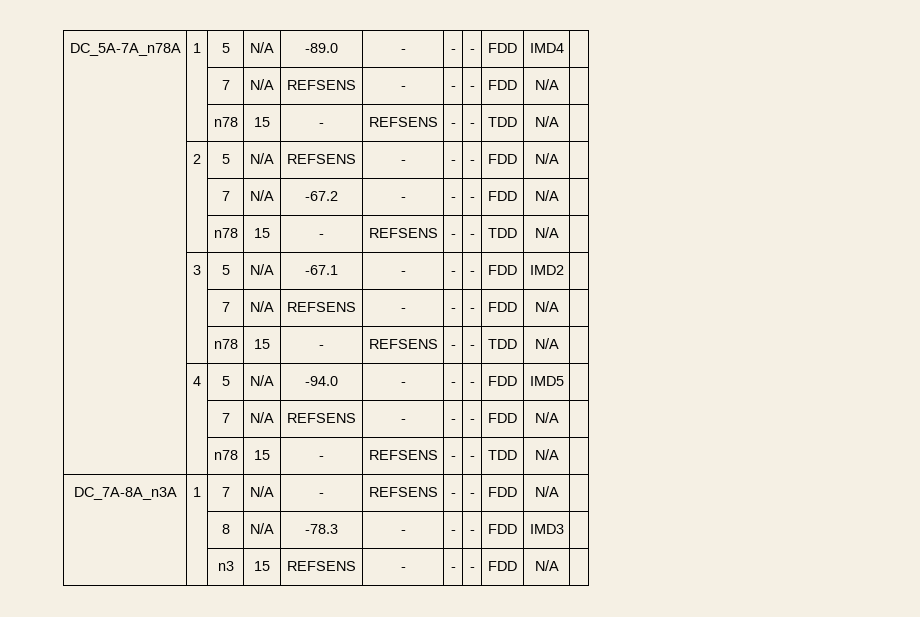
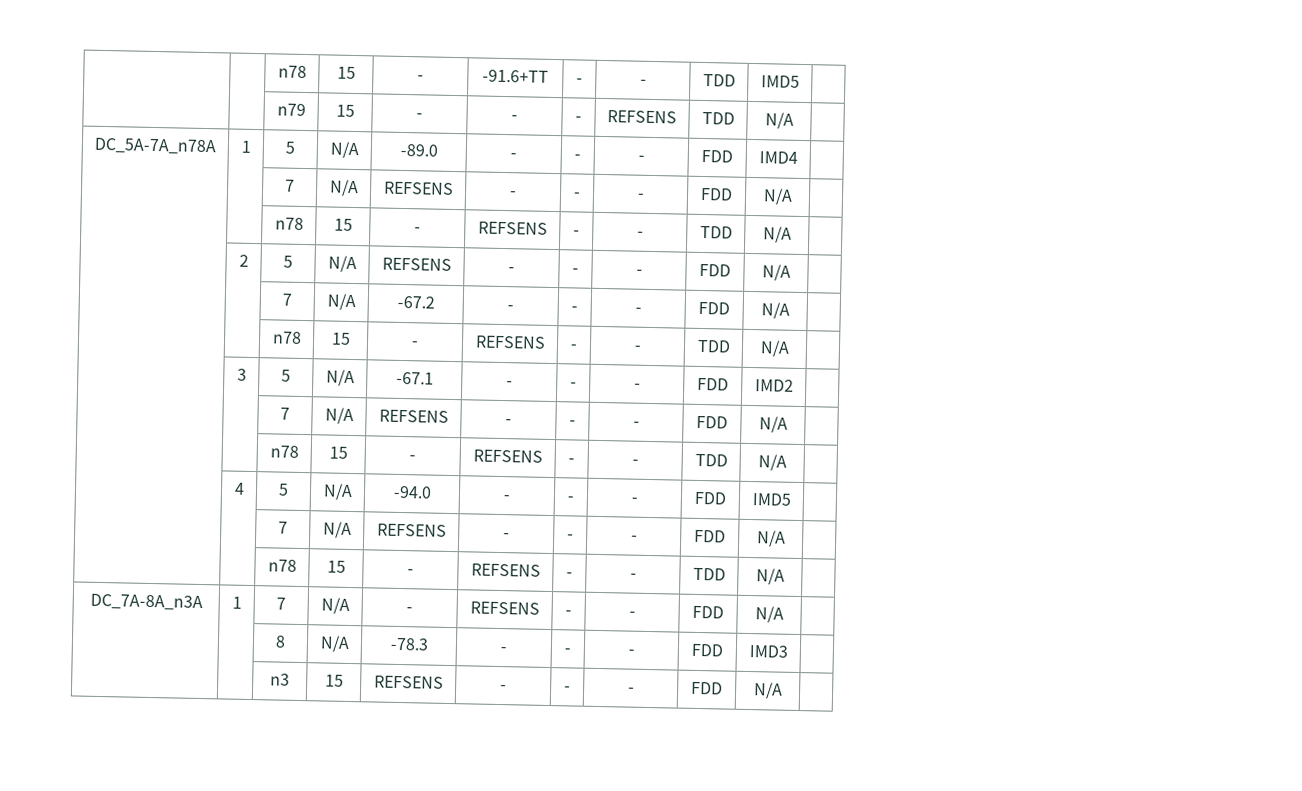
+ | | n78 | 15 | - | -91.6+TT | - | - | TDD | IMD5 |
+ | | n79 | 15 | - | - | - | REFSENS | TDD | N/A |

